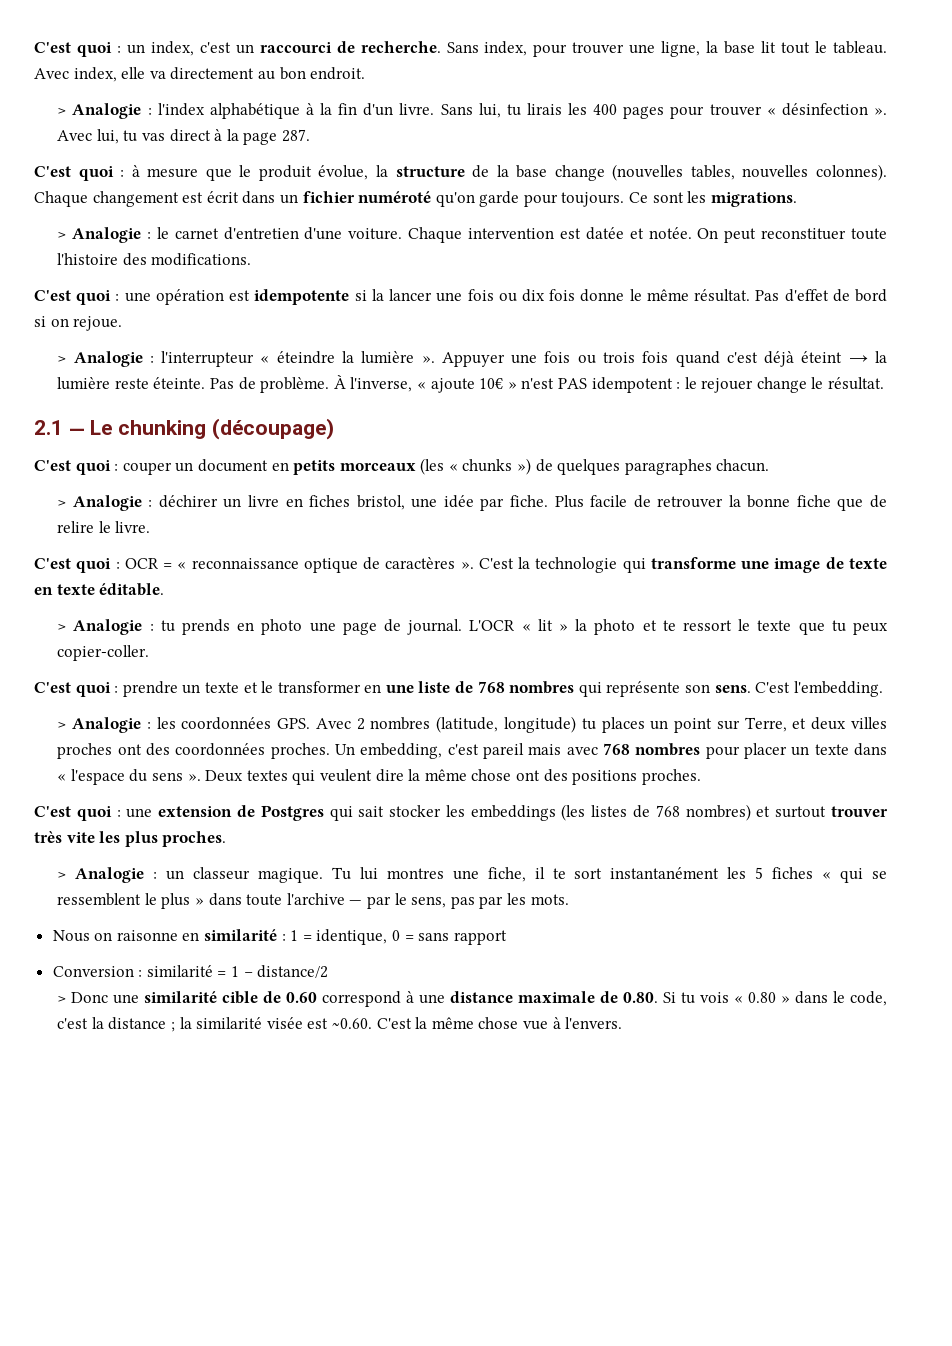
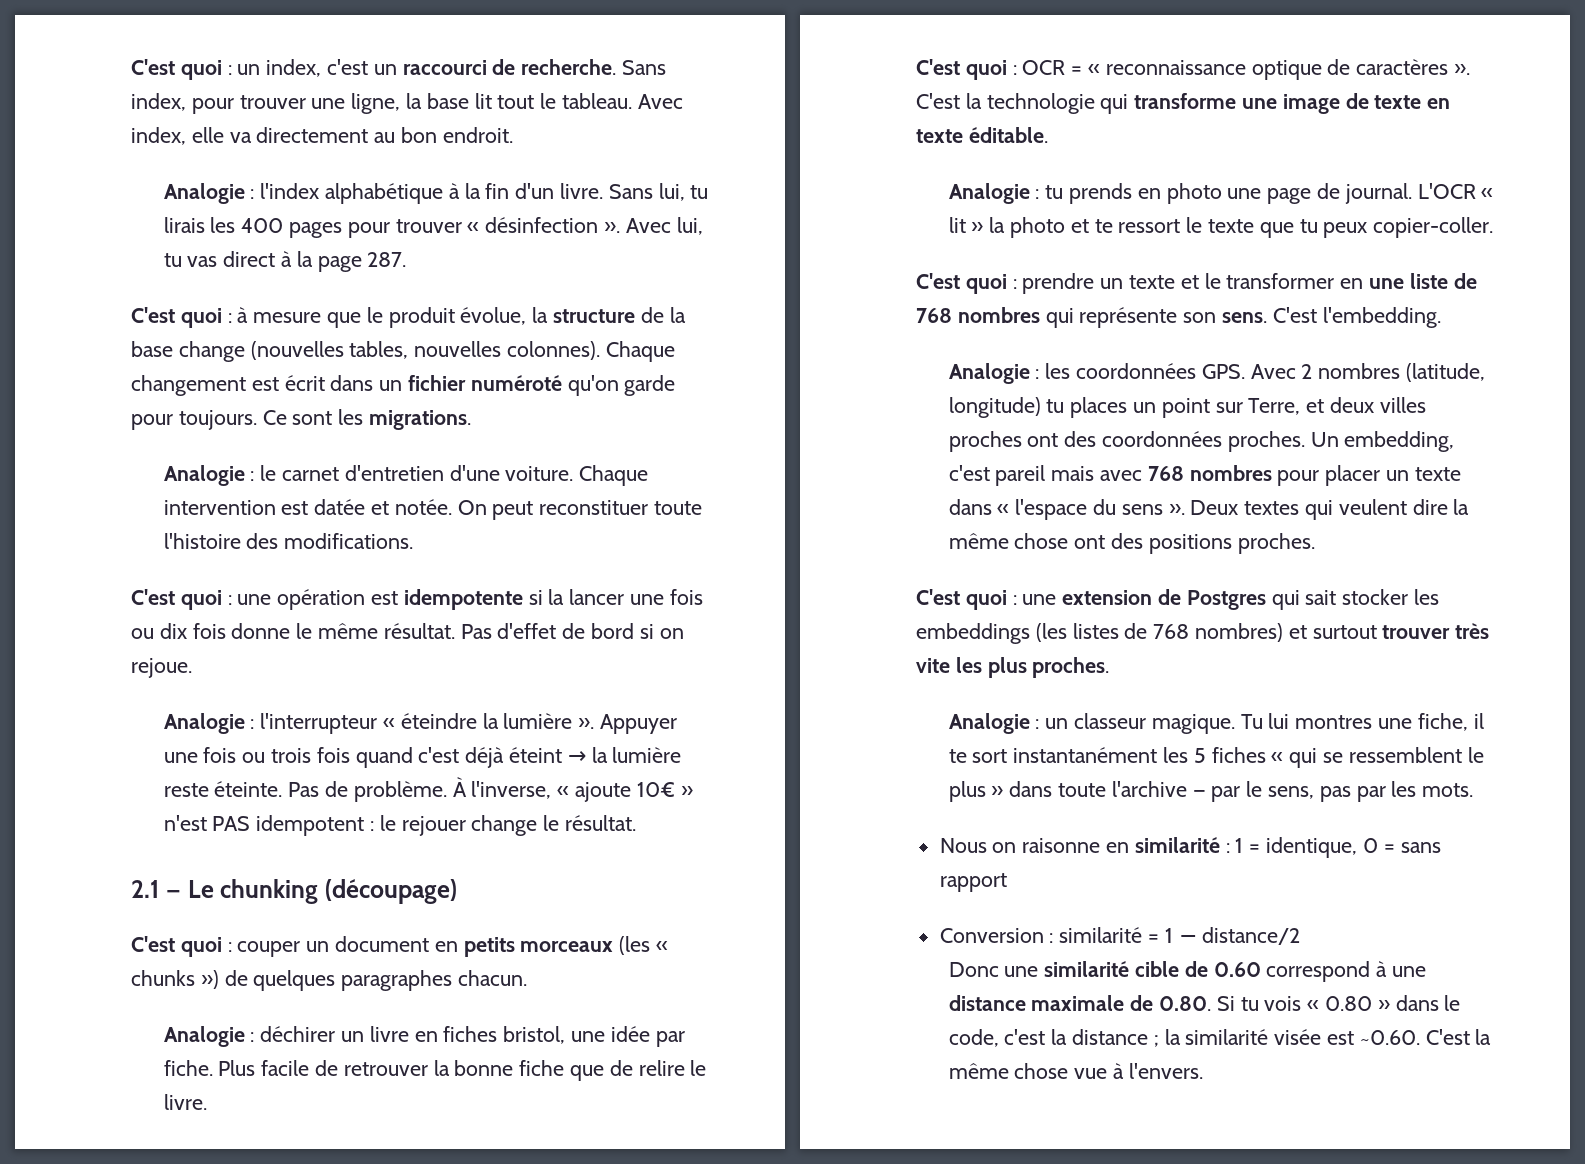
- > Analogie : l'index alphabétique à la fin d'un livre.
+ Analogie : l'index alphabétique à la fin d'un livre.
- > Analogie : le carnet d'entretien d'une voiture.
+ Analogie : le carnet d'entretien d'une voiture.
- > Analogie : l'interrupteur « éteindre la lumière ».
+ Analogie : l'interrupteur « éteindre la lumière ».
- > Analogie : déchirer un livre en fiches bristol, une idée par fiche.
+ Analogie : déchirer un livre en fiches bristol, une idée par fiche.
- > Analogie : tu prends en photo une page de journal.
+ Analogie : tu prends en photo une page de journal.
- > Analogie : les coordonnées GPS. Avec 2 nombres (latitude, longitude) tu places un point sur Terre, et deux villes proches ont des coordonnées proches.
+ Analogie : les coordonnées GPS. Avec 2 nombres (latitude, longitude) tu places un point sur Terre, et deux villes proches ont des coordonnées proches.
- > Analogie : un classeur magique.
+ Analogie : un classeur magique.
- > Donc une similarité cible de 0.60 correspond à une distance maximale de 0.80. Si tu vois « 0.80 » dans le code, c'est la distance ; la similarité visée est ~0.60. C'est la même chose vue à l'envers.
+ Donc une similarité cible de 0.60 correspond à une distance maximale de 0.80. Si tu vois « 0.80 » dans le code, c'est la distance ; la similarité visée est ~0.60. C'est la même chose vue à l'envers.

